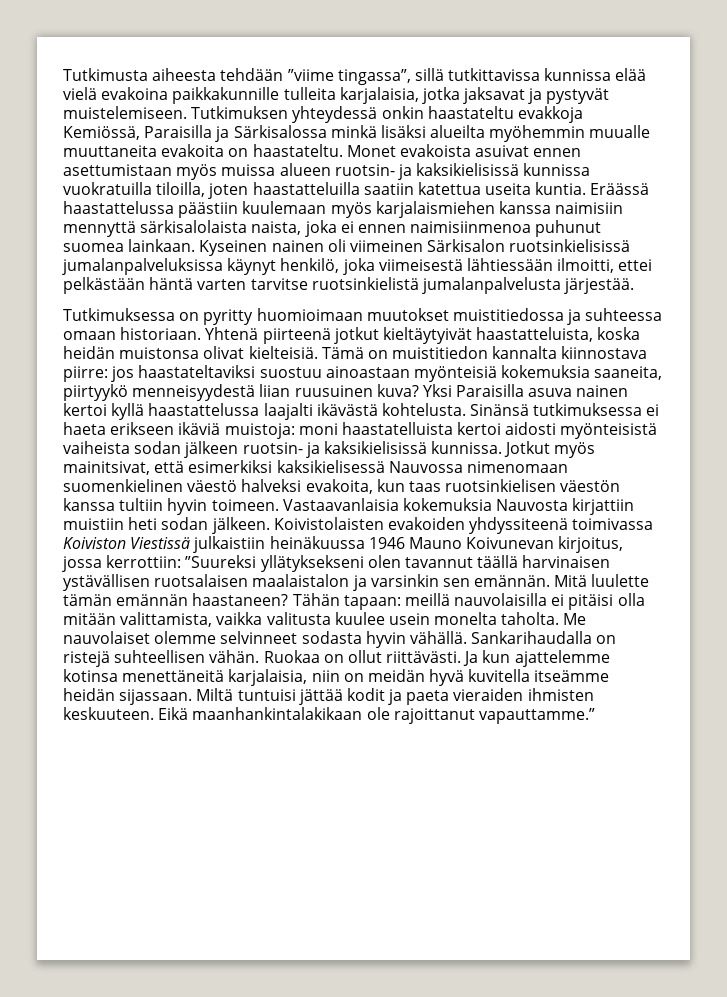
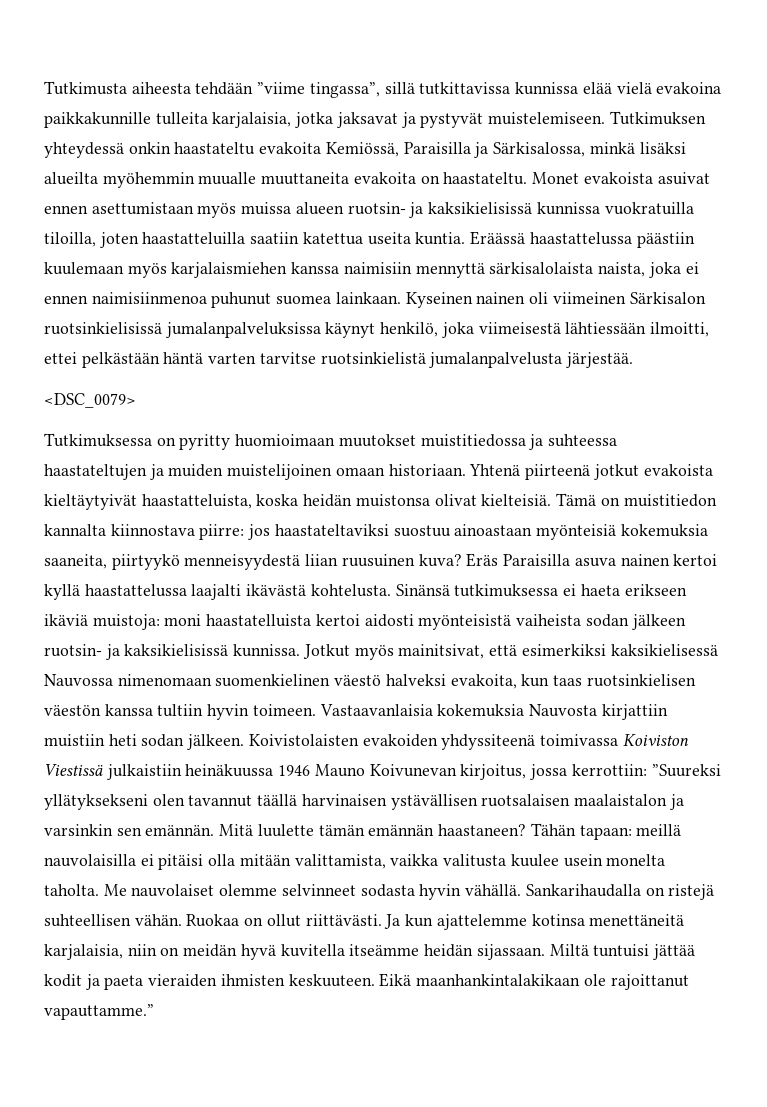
- Tutkimuksen yhteydessä onkin haastateltu evakkoja Kemiössä, Paraisilla ja Särkisalossa minkä lisäksi alueilta myöhemmin muualle muuttaneita evakoita on haastateltu.
+ Tutkimuksen yhteydessä onkin haastateltu evakoita Kemiössä, Paraisilla ja Särkisalossa, minkä lisäksi alueilta myöhemmin muualle muuttaneita evakoita on haastateltu.
+ <DSC_0079>
- Tutkimuksessa on pyritty huomioimaan muutokset muistitiedossa ja suhteessa omaan historiaan.
+ Tutkimuksessa on pyritty huomioimaan muutokset muistitiedossa ja suhteessa haastateltujen ja muiden muistelijoinen omaan historiaan.
- Yhtenä piirteenä jotkut kieltäytyivät haastatteluista, koska heidän muistonsa olivat kielteisiä.
+ Yhtenä piirteenä jotkut evakoista kieltäytyivät haastatteluista, koska heidän muistonsa olivat kielteisiä.
- Yksi Paraisilla asuva nainen kertoi kyllä haastattelussa laajalti ikävästä kohtelusta.
+ Eräs Paraisilla asuva nainen kertoi kyllä haastattelussa laajalti ikävästä kohtelusta.

